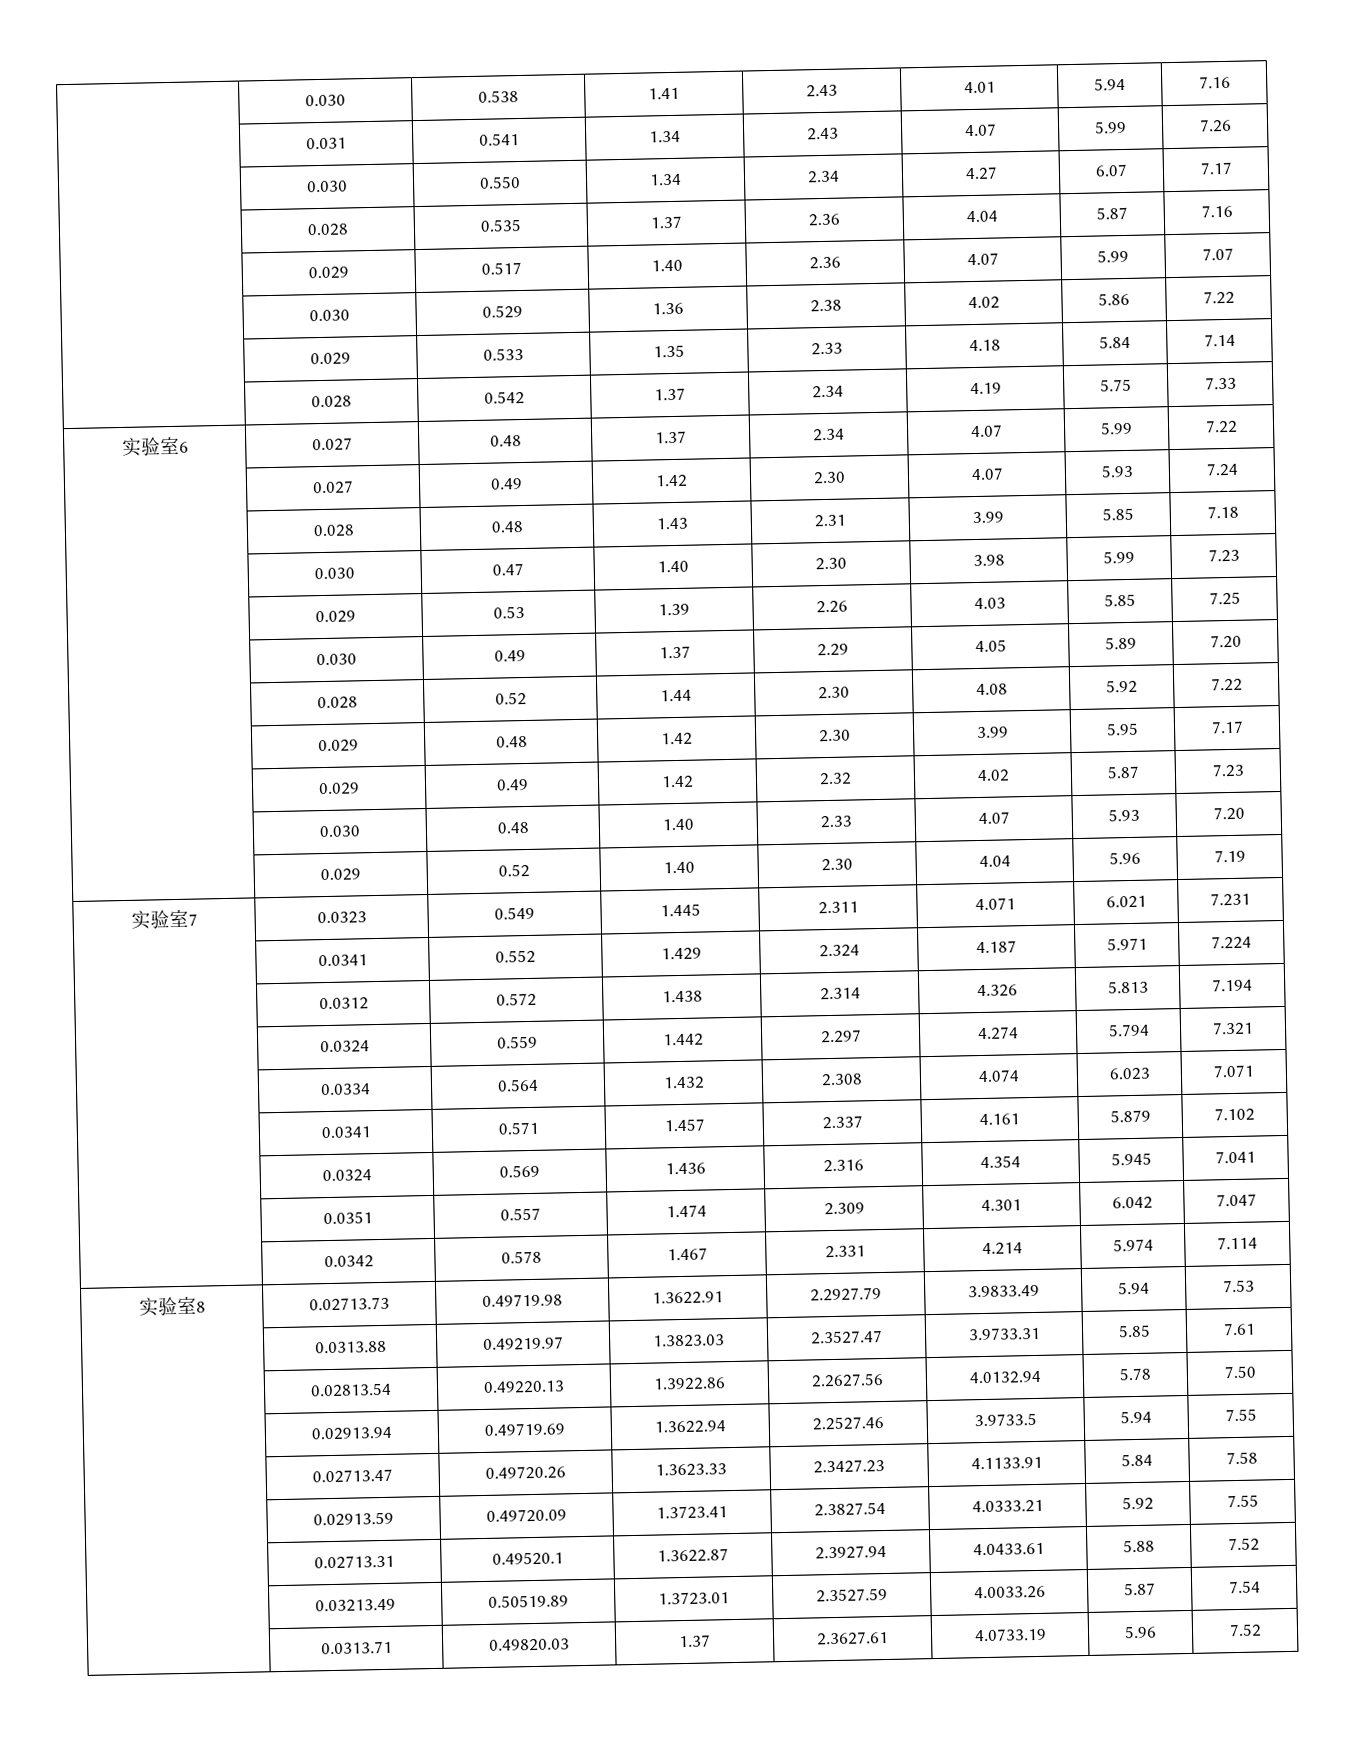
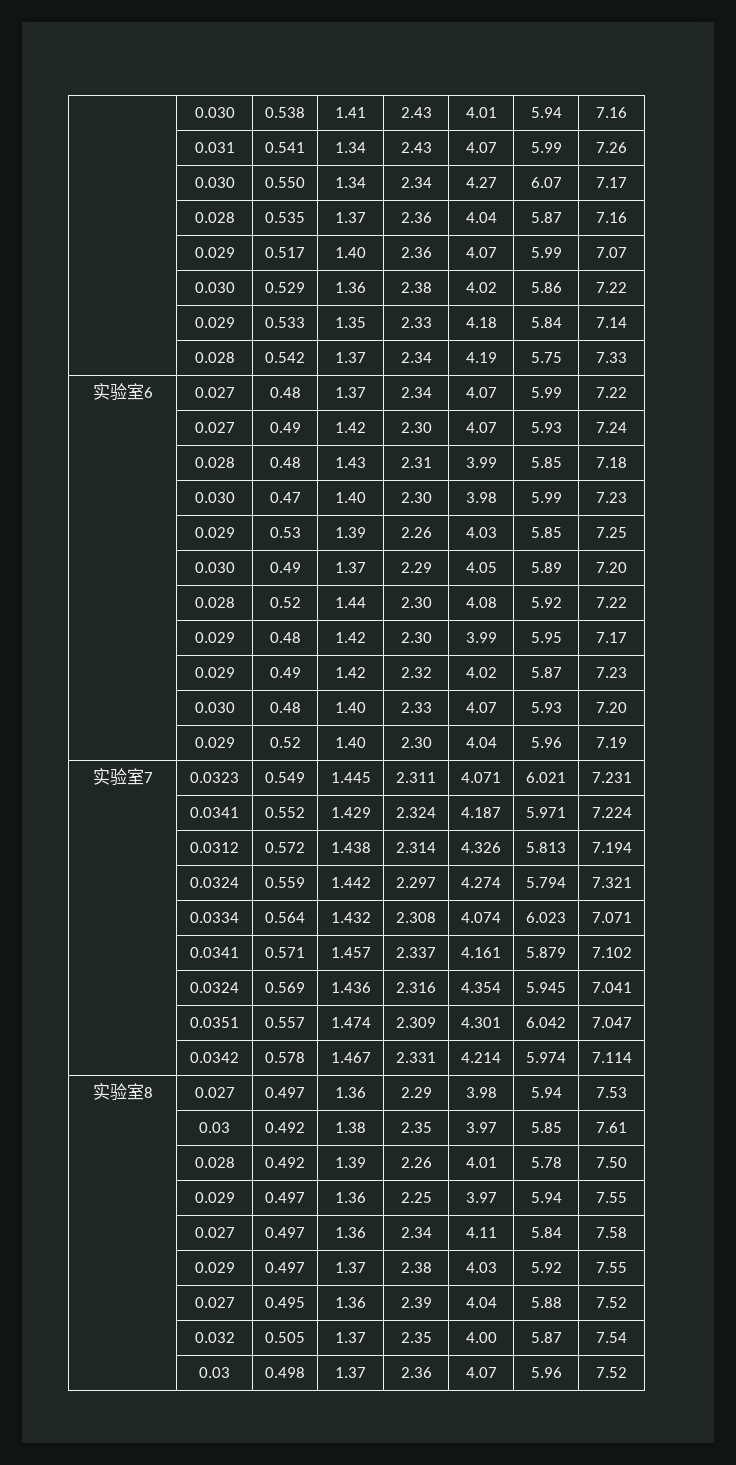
- 实验室8 | 0.02713.73 | 0.49719.98 | 1.3622.91 | 2.2927.79 | 3.9833.49 | 5.94 | 7.53
- | 0.0313.88 | 0.49219.97 | 1.3823.03 | 2.3527.47 | 3.9733.31 | 5.85 | 7.61
- | 0.02813.54 | 0.49220.13 | 1.3922.86 | 2.2627.56 | 4.0132.94 | 5.78 | 7.50
- | 0.02913.94 | 0.49719.69 | 1.3622.94 | 2.2527.46 | 3.9733.5 | 5.94 | 7.55
- | 0.02713.47 | 0.49720.26 | 1.3623.33 | 2.3427.23 | 4.1133.91 | 5.84 | 7.58
- | 0.02913.59 | 0.49720.09 | 1.3723.41 | 2.3827.54 | 4.0333.21 | 5.92 | 7.55
- | 0.02713.31 | 0.49520.1 | 1.3622.87 | 2.3927.94 | 4.0433.61 | 5.88 | 7.52
- | 0.03213.49 | 0.50519.89 | 1.3723.01 | 2.3527.59 | 4.0033.26 | 5.87 | 7.54
+ 实验室8 | 0.027 | 0.497 | 1.36 | 2.29 | 3.98 | 5.94 | 7.53
+ | 0.03 | 0.492 | 1.38 | 2.35 | 3.97 | 5.85 | 7.61
+ | 0.028 | 0.492 | 1.39 | 2.26 | 4.01 | 5.78 | 7.50
+ | 0.029 | 0.497 | 1.36 | 2.25 | 3.97 | 5.94 | 7.55
+ | 0.027 | 0.497 | 1.36 | 2.34 | 4.11 | 5.84 | 7.58
+ | 0.029 | 0.497 | 1.37 | 2.38 | 4.03 | 5.92 | 7.55
+ | 0.027 | 0.495 | 1.36 | 2.39 | 4.04 | 5.88 | 7.52
+ | 0.032 | 0.505 | 1.37 | 2.35 | 4.00 | 5.87 | 7.54
- | 0.0313.71 | 0.49820.03 | 1.37 | 2.3627.61 | 4.0733.19 | 5.96 | 7.52
+ | 0.03 | 0.498 | 1.37 | 2.36 | 4.07 | 5.96 | 7.52

